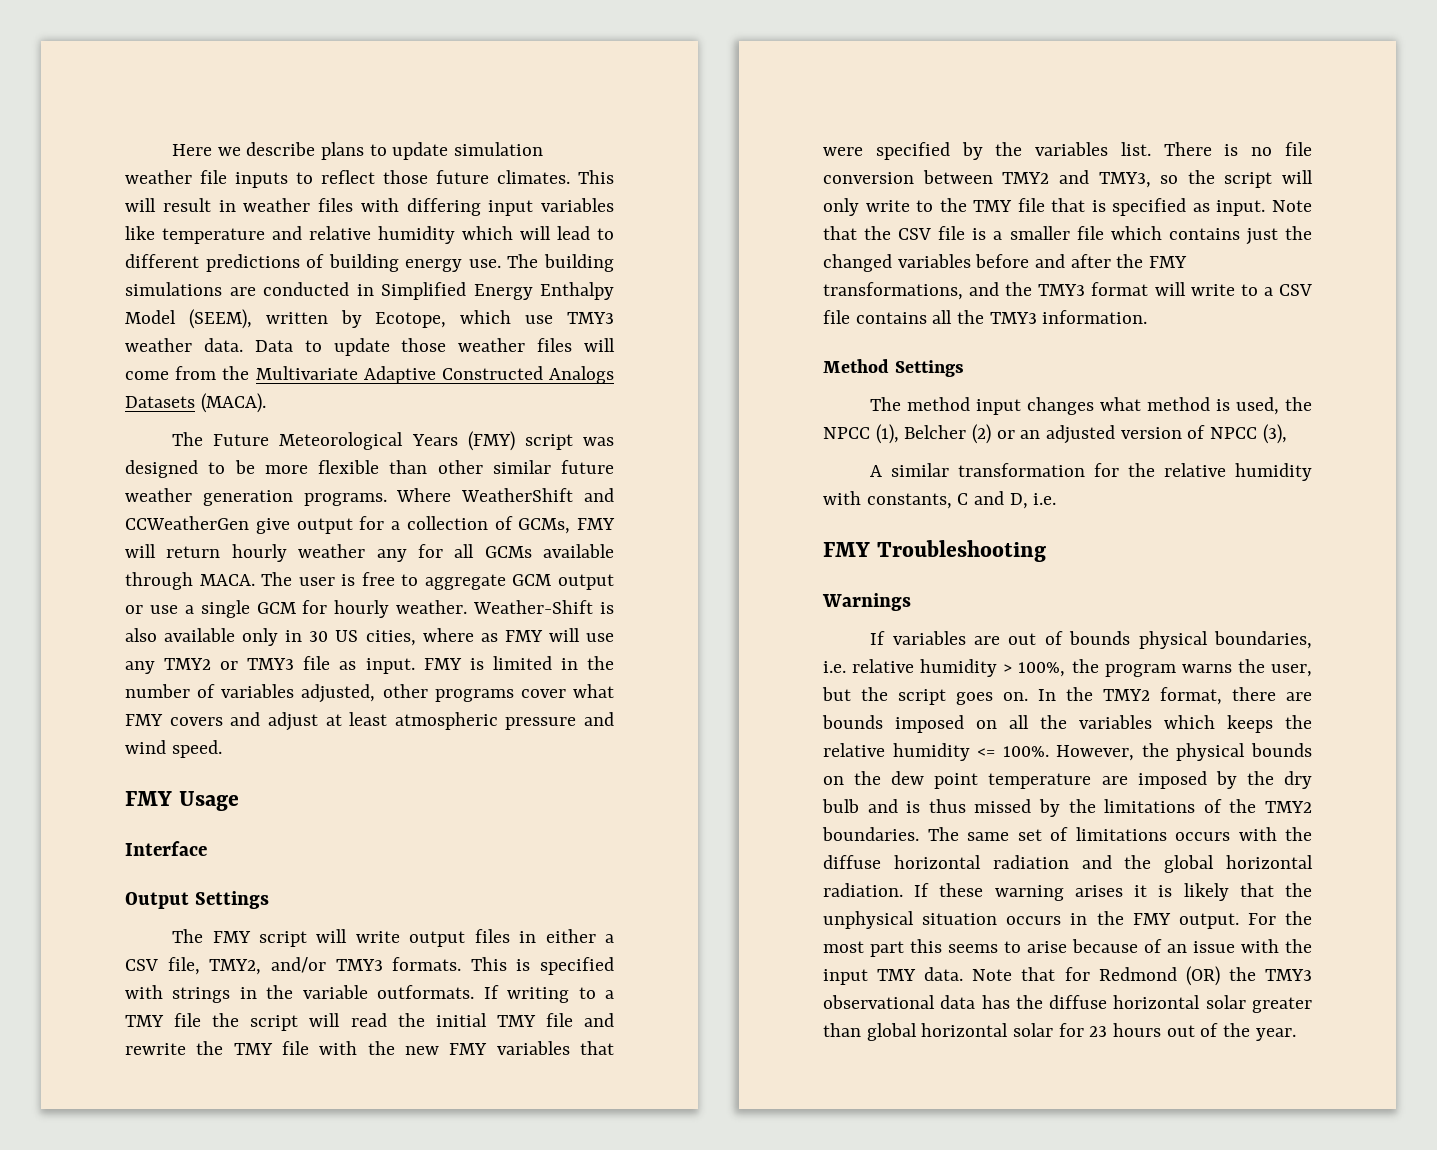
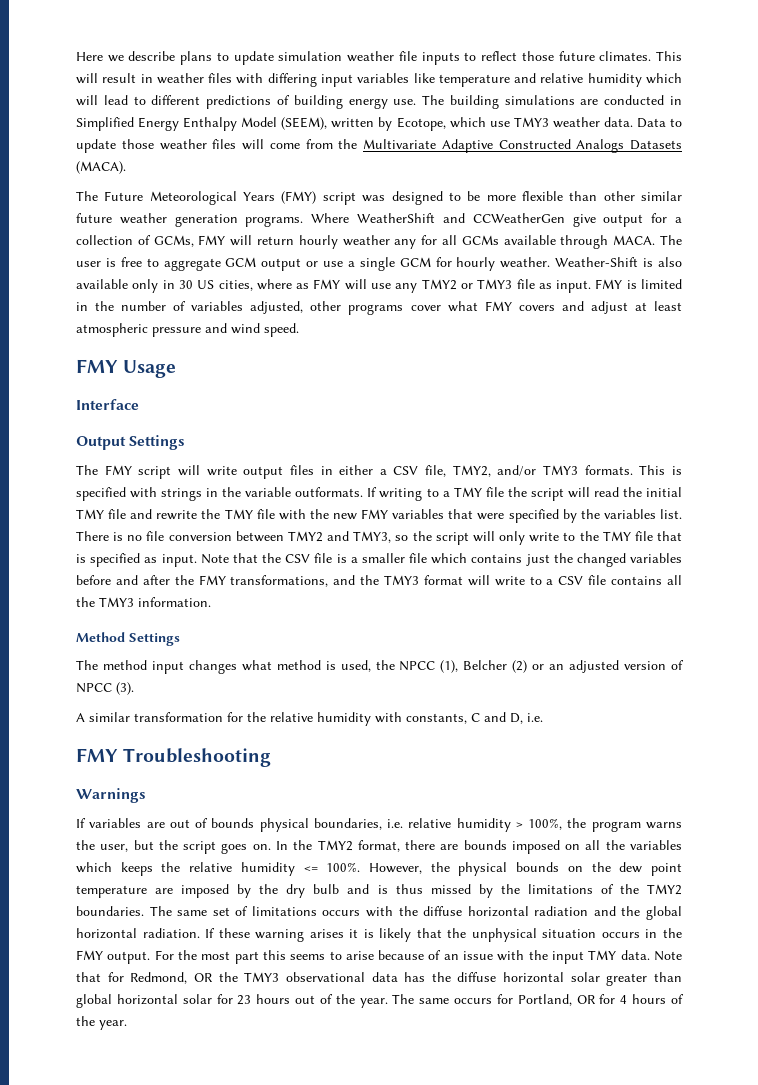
- The method input changes what method is used, the NPCC (1), Belcher (2) or an adjusted version of NPCC (3),
+ The method input changes what method is used, the NPCC (1), Belcher (2) or an adjusted version of NPCC (3).
- Note that for Redmond (OR) the TMY3 observational data has the diffuse horizontal solar greater than global horizontal solar for 23 hours out of the year.
+ Note that for Redmond, OR the TMY3 observational data has the diffuse horizontal solar greater than global horizontal solar for 23 hours out of the year.
+ The same occurs for Portland, OR for 4 hours of the year.

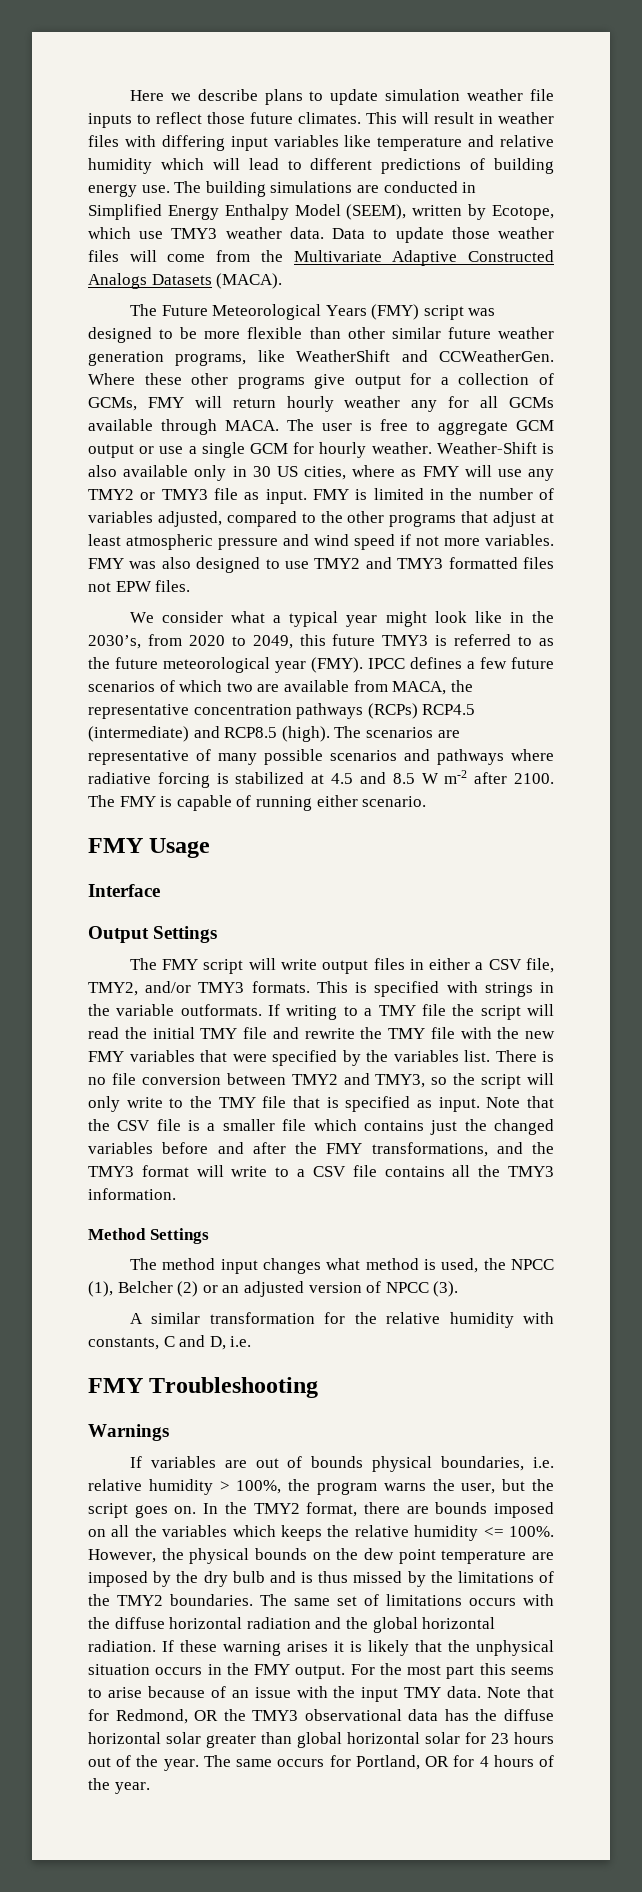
- The Future Meteorological Years (FMY) script was designed to be more flexible than other similar future weather generation programs. Where WeatherShift and CCWeatherGen give output for a collection of GCMs, FMY will return hourly weather any for all GCMs available through MACA.
+ The Future Meteorological Years (FMY) script was designed to be more flexible than other similar future weather generation programs, like WeatherShift and CCWeatherGen. Where these other programs give output for a collection of GCMs, FMY will return hourly weather any for all GCMs available through MACA.
- FMY is limited in the number of variables adjusted, other programs cover what FMY covers and adjust at least atmospheric pressure and wind speed.
+ FMY is limited in the number of variables adjusted, compared to the other programs that adjust at least atmospheric pressure and wind speed if not more variables. FMY was also designed to use TMY2 and TMY3 formatted files not EPW files.
+ We consider what a typical year might look like in the 2030’s, from 2020 to 2049, this future TMY3 is referred to as the future meteorological year (FMY). IPCC defines a few future scenarios of which two are available from MACA, the representative concentration pathways (RCPs) RCP4.5 (intermediate) and RCP8.5 (high). The scenarios are representative of many possible scenarios and pathways where radiative forcing is stabilized at 4.5 and 8.5 W m-2 after 2100. The FMY is capable of running either scenario.

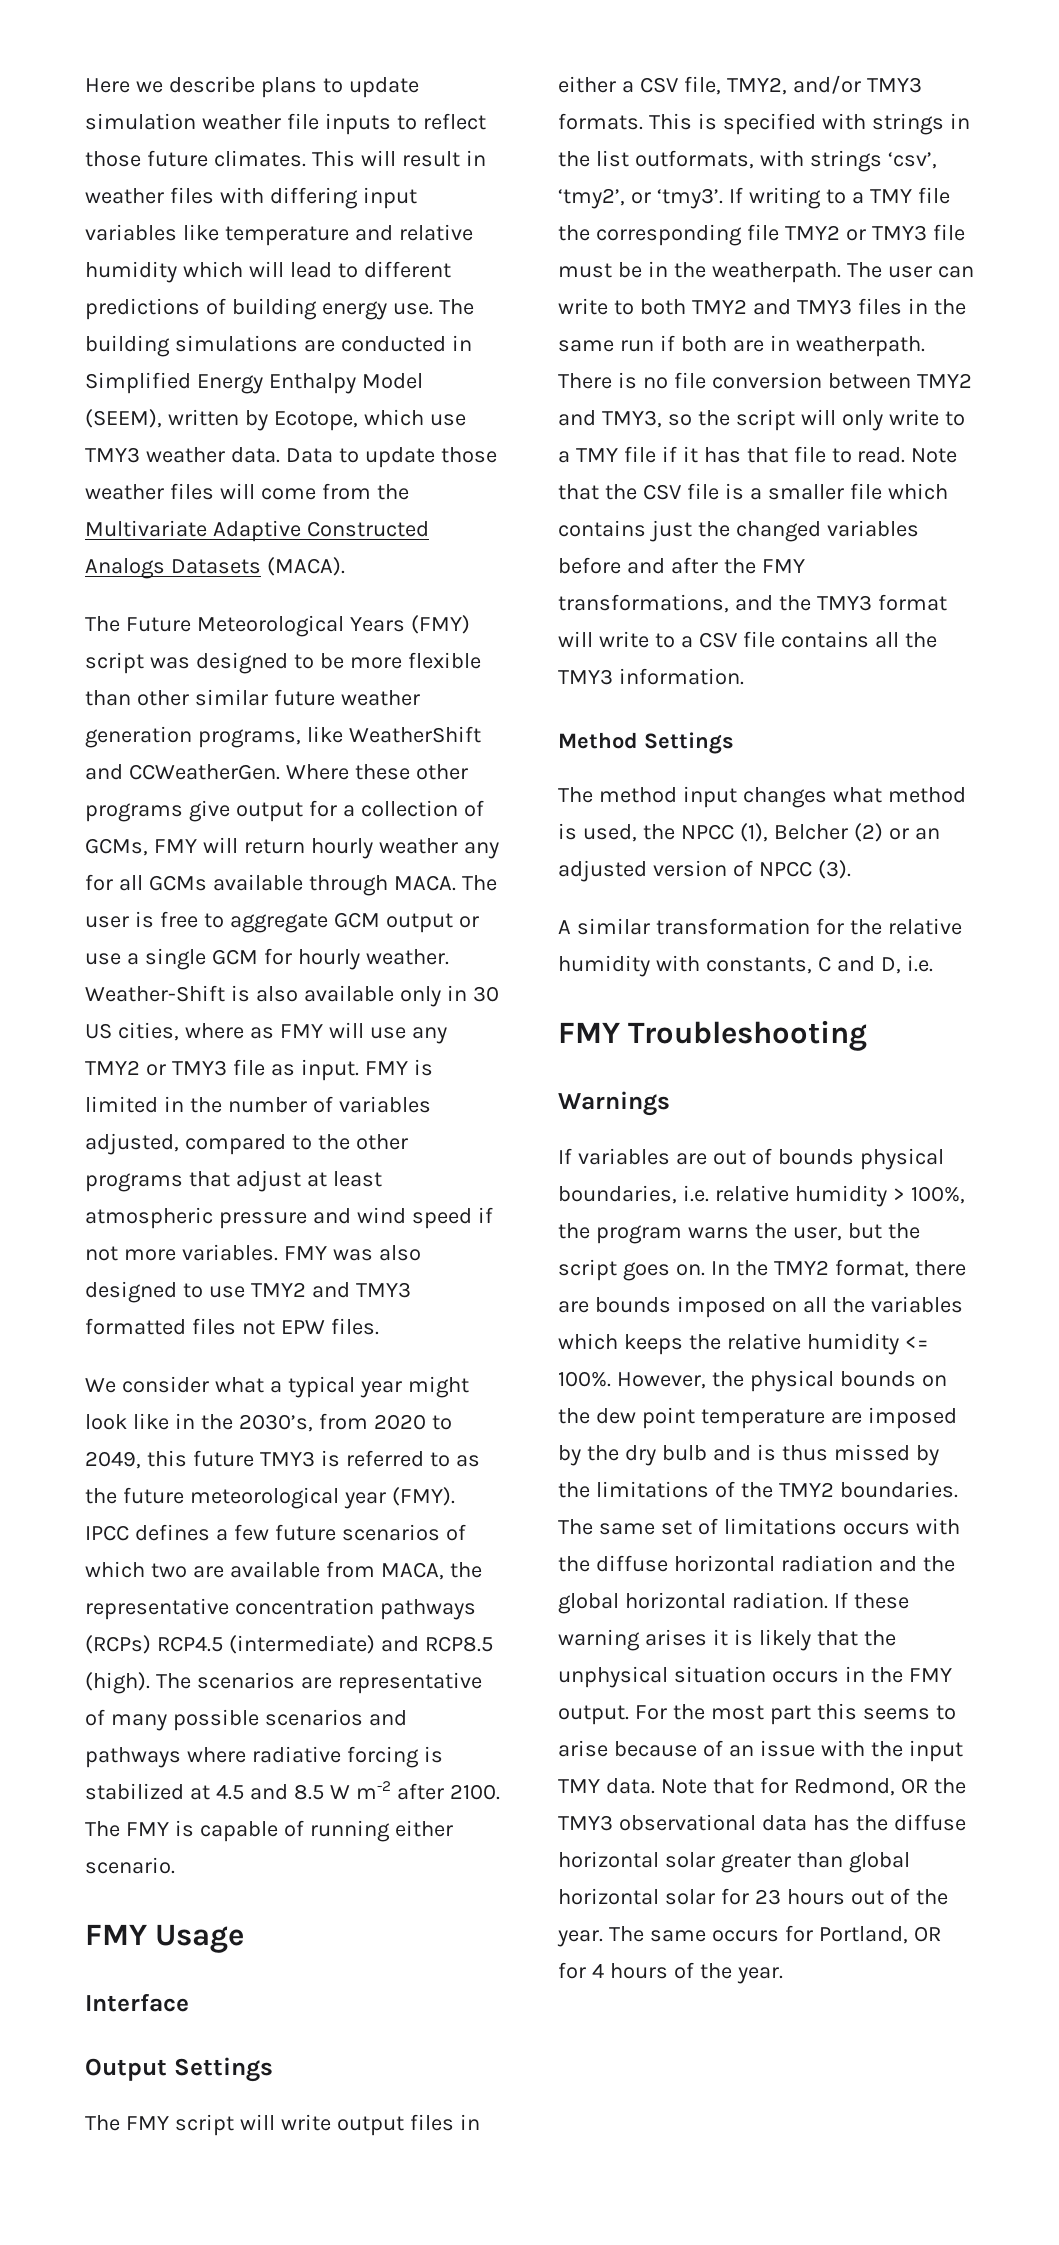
- This is specified with strings in the variable outformats.
+ This is specified with strings in the list outformats, with strings ‘csv’, ‘tmy2’, or ‘tmy3’.
- If writing to a TMY file the script will read the initial TMY file and rewrite the TMY file with the new FMY variables that were specified by the variables list.
+ If writing to a TMY file the corresponding file TMY2 or TMY3 file must be in the weatherpath. The user can write to both TMY2 and TMY3 files in the same run if both are in weatherpath.
- There is no file conversion between TMY2 and TMY3, so the script will only write to the TMY file that is specified as input.
+ There is no file conversion between TMY2 and TMY3, so the script will only write to a TMY file if it has that file to read.

